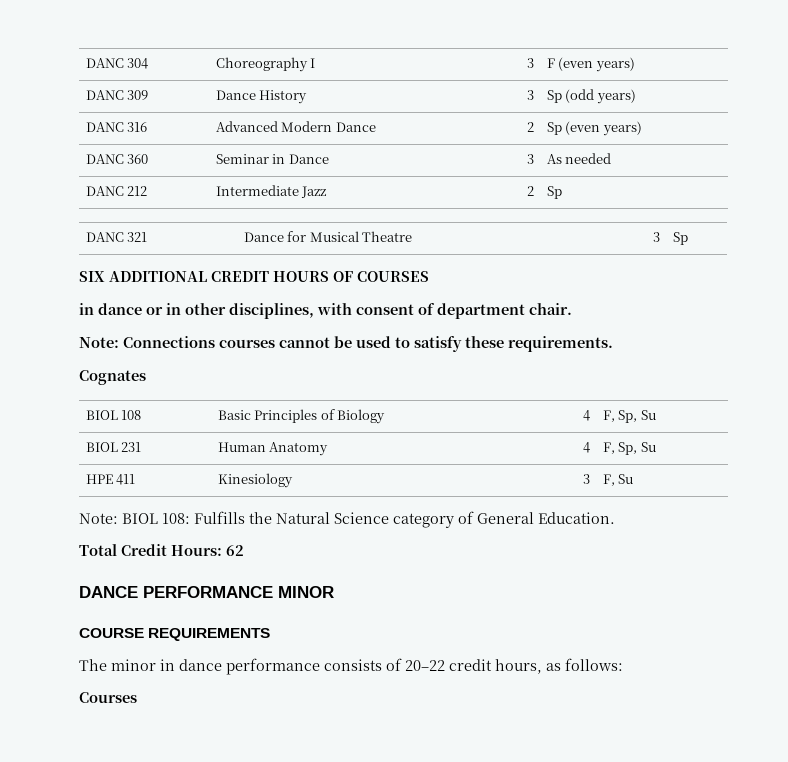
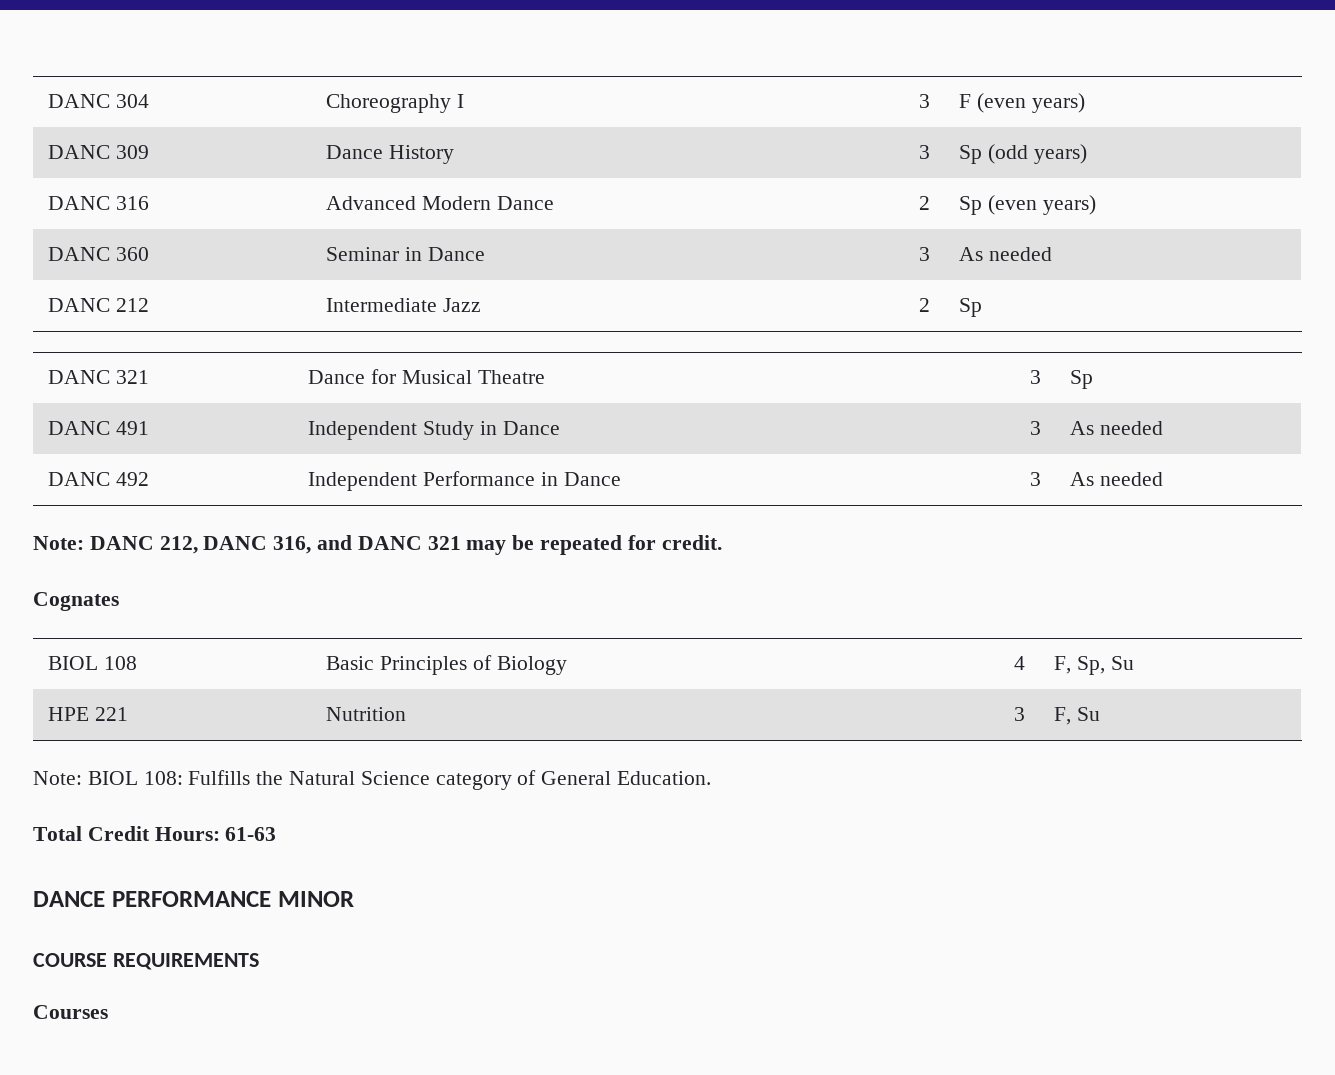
- SIX ADDITIONAL CREDIT HOURS OF COURSES
- in dance or in other disciplines, with consent of department chair.
- Note: Connections courses cannot be used to satisfy these requirements.
+ DANC 491 | Independent Study in Dance | 3 | As needed
+ DANC 492 | Independent Performance in Dance | 3 | As needed
+ Note: DANC 212, DANC 316, and DANC 321 may be repeated for credit.
- BIOL 231 | Human Anatomy | 4 | F, Sp, Su
- HPE 411 | Kinesiology | 3 | F, Su
+ HPE 221 | Nutrition | 3 | F, Su
- Total Credit Hours: 62
+ Total Credit Hours: 61-63
- The minor in dance performance consists of 20–22 credit hours, as follows:

